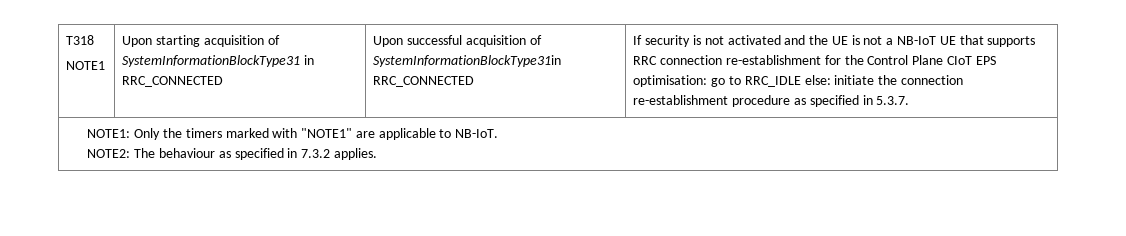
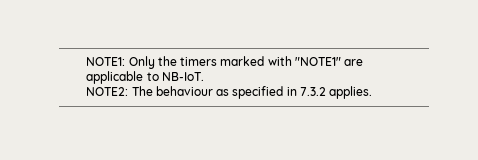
- T318
- NOTE1 | Upon starting acquisition of SystemInformationBlockType31 in RRC_CONNECTED | Upon successful acquisition of SystemInformationBlockType31in RRC_CONNECTED | If security is not activated and the UE is not a NB-IoT UE that supports RRC connection re-establishment for the Control Plane CIoT EPS optimisation: go to RRC_IDLE else: initiate the connection re-establishment procedure as specified in 5.3.7.

